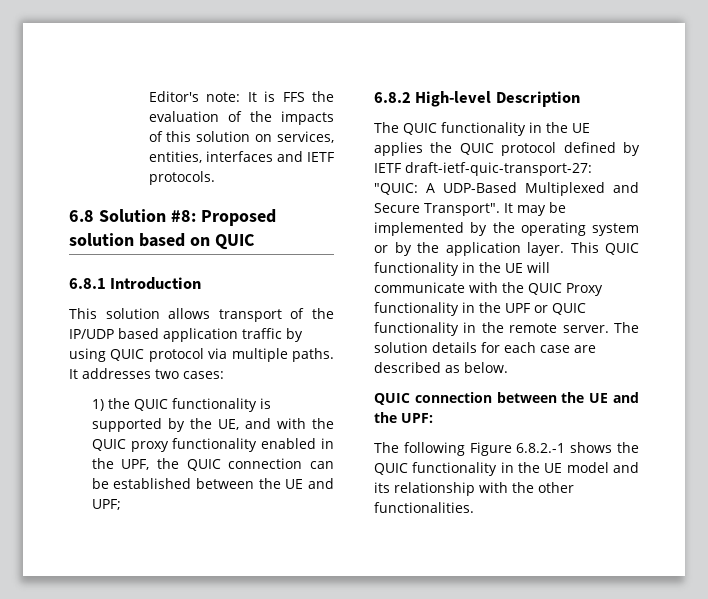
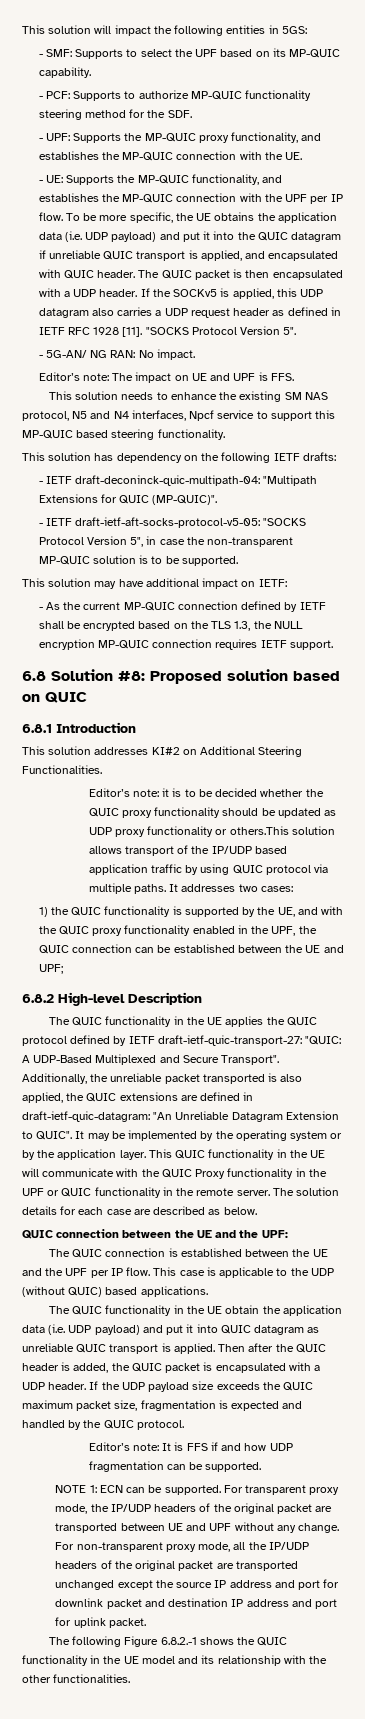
- Editor's note: It is FFS the evaluation of the impacts of this solution on services, entities, interfaces and IETF protocols.
+ This solution will impact the following entities in 5GS:
+ - SMF: Supports to select the UPF based on its MP-QUIC capability.
+ - PCF: Supports to authorize MP-QUIC functionality steering method for the SDF.
+ - UPF: Supports the MP-QUIC proxy functionality, and establishes the MP-QUIC connection with the UE.
+ - UE: Supports the MP-QUIC functionality, and establishes the MP-QUIC connection with the UPF per IP flow. To be more specific, the UE obtains the application data (i.e. UDP payload) and put it into the QUIC datagram if unreliable QUIC transport is applied, and encapsulated with QUIC header. The QUIC packet is then encapsulated with a UDP header. If the SOCKv5 is applied, this UDP datagram also carries a UDP request header as defined in IETF RFC 1928 [11]. "SOCKS Protocol Version 5".
+ - 5G-AN/ NG RAN: No impact.
+ Editor’s note: The impact on UE and UPF is FFS.
+ This solution needs to enhance the existing SM NAS protocol, N5 and N4 interfaces, Npcf service to support this MP-QUIC based steering functionality.
+ This solution has dependency on the following IETF drafts:
+ - IETF draft-deconinck-quic-multipath-04: "Multipath Extensions for QUIC (MP-QUIC)".
+ - IETF draft-ietf-aft-socks-protocol-v5-05: "SOCKS Protocol Version 5", in case the non-transparent MP-QUIC solution is to be supported.
+ This solution may have additional impact on IETF:
+ - As the current MP-QUIC connection defined by IETF shall be encrypted based on the TLS 1.3, the NULL encryption MP-QUIC connection requires IETF support.
- This solution allows transport of the IP/UDP based application traffic by using QUIC protocol via multiple paths.
+ This solution addresses KI#2 on Additional Steering Functionalities.
+ Editor’s note: it is to be decided whether the QUIC proxy functionality should be updated as UDP proxy functionality or others.This solution allows transport of the IP/UDP based application traffic by using QUIC protocol via multiple paths.
+ Additionally, the unreliable packet transported is also applied, the QUIC extensions are defined in draft-ietf-quic-datagram: "An Unreliable Datagram Extension to QUIC".
+ The QUIC connection is established between the UE and the UPF per IP flow. This case is applicable to the UDP (without QUIC) based applications.
+ The QUIC functionality in the UE obtain the application data (i.e. UDP payload) and put it into QUIC datagram as unreliable QUIC transport is applied. Then after the QUIC header is added, the QUIC packet is encapsulated with a UDP header. If the UDP payload size exceeds the QUIC maximum packet size, fragmentation is expected and handled by the QUIC protocol.
+ Editor’s note: It is FFS if and how UDP fragmentation can be supported.
+ NOTE 1: ECN can be supported. For transparent proxy mode, the IP/UDP headers of the original packet are transported between UE and UPF without any change. For non-transparent proxy mode, all the IP/UDP headers of the original packet are transported unchanged except the source IP address and port for downlink packet and destination IP address and port for uplink packet.

